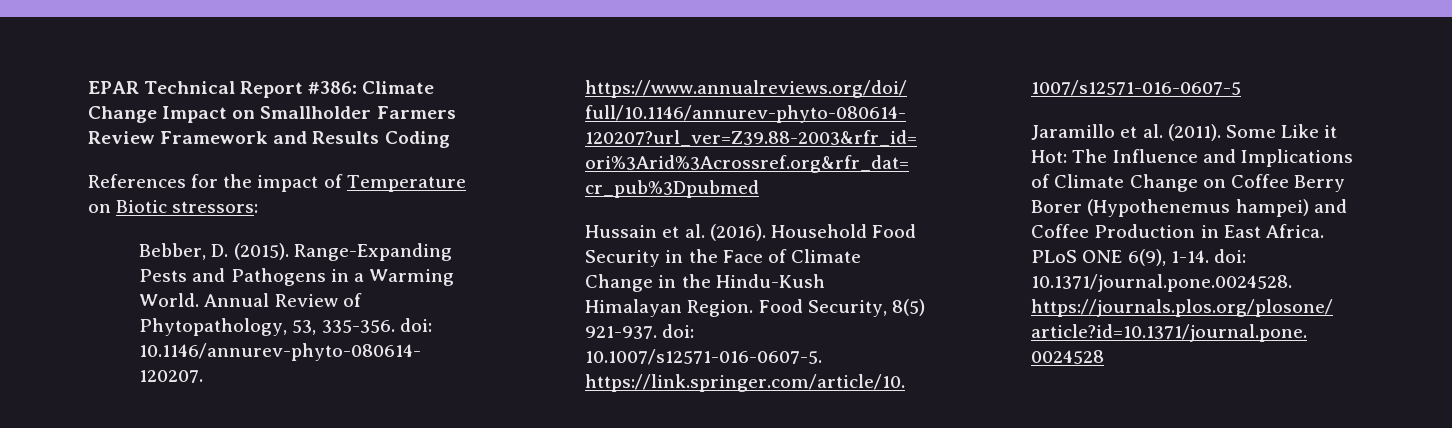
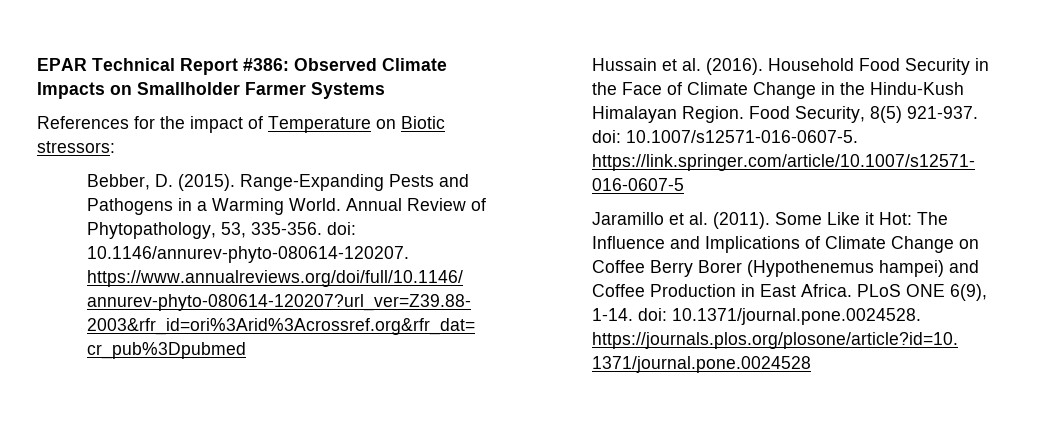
- EPAR Technical Report #386: Climate Change Impact on Smallholder Farmers Review Framework and Results Coding
+ EPAR Technical Report #386: Observed Climate Impacts on Smallholder Farmer Systems

